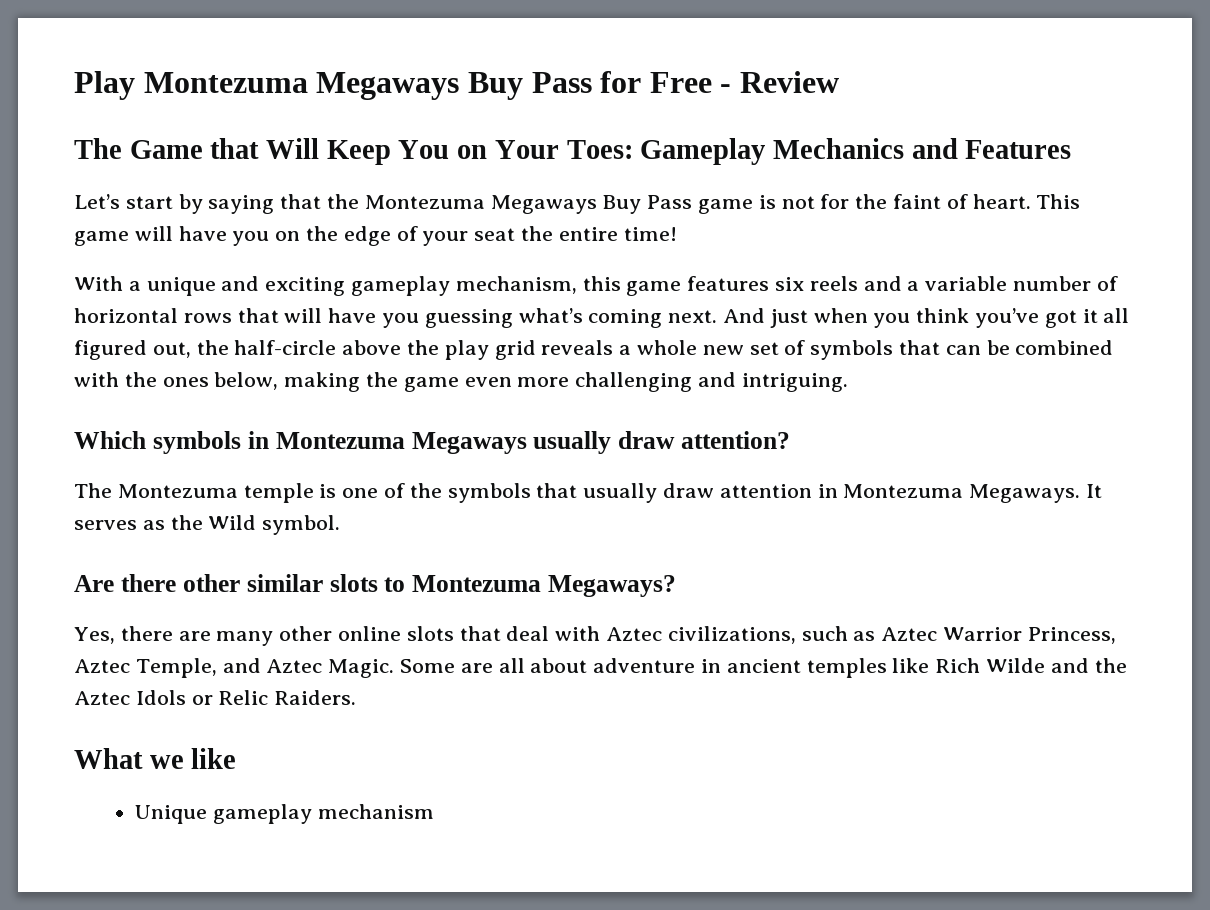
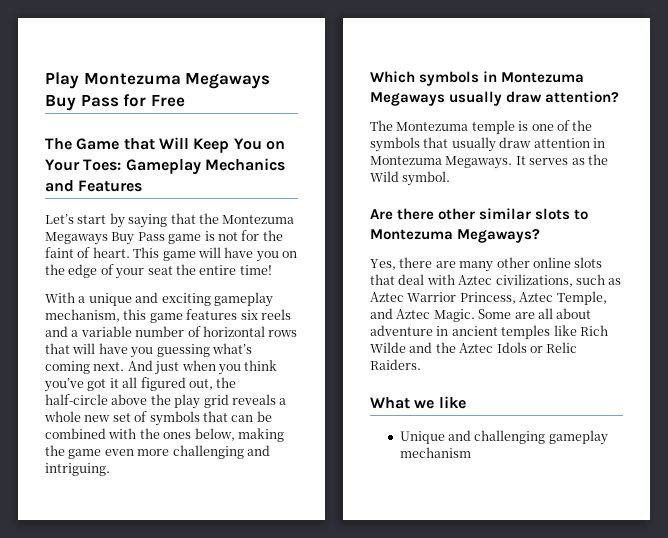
- Play Montezuma Megaways Buy Pass for Free - Review
+ Play Montezuma Megaways Buy Pass for Free
- Unique gameplay mechanism
+ Unique and challenging gameplay mechanism

